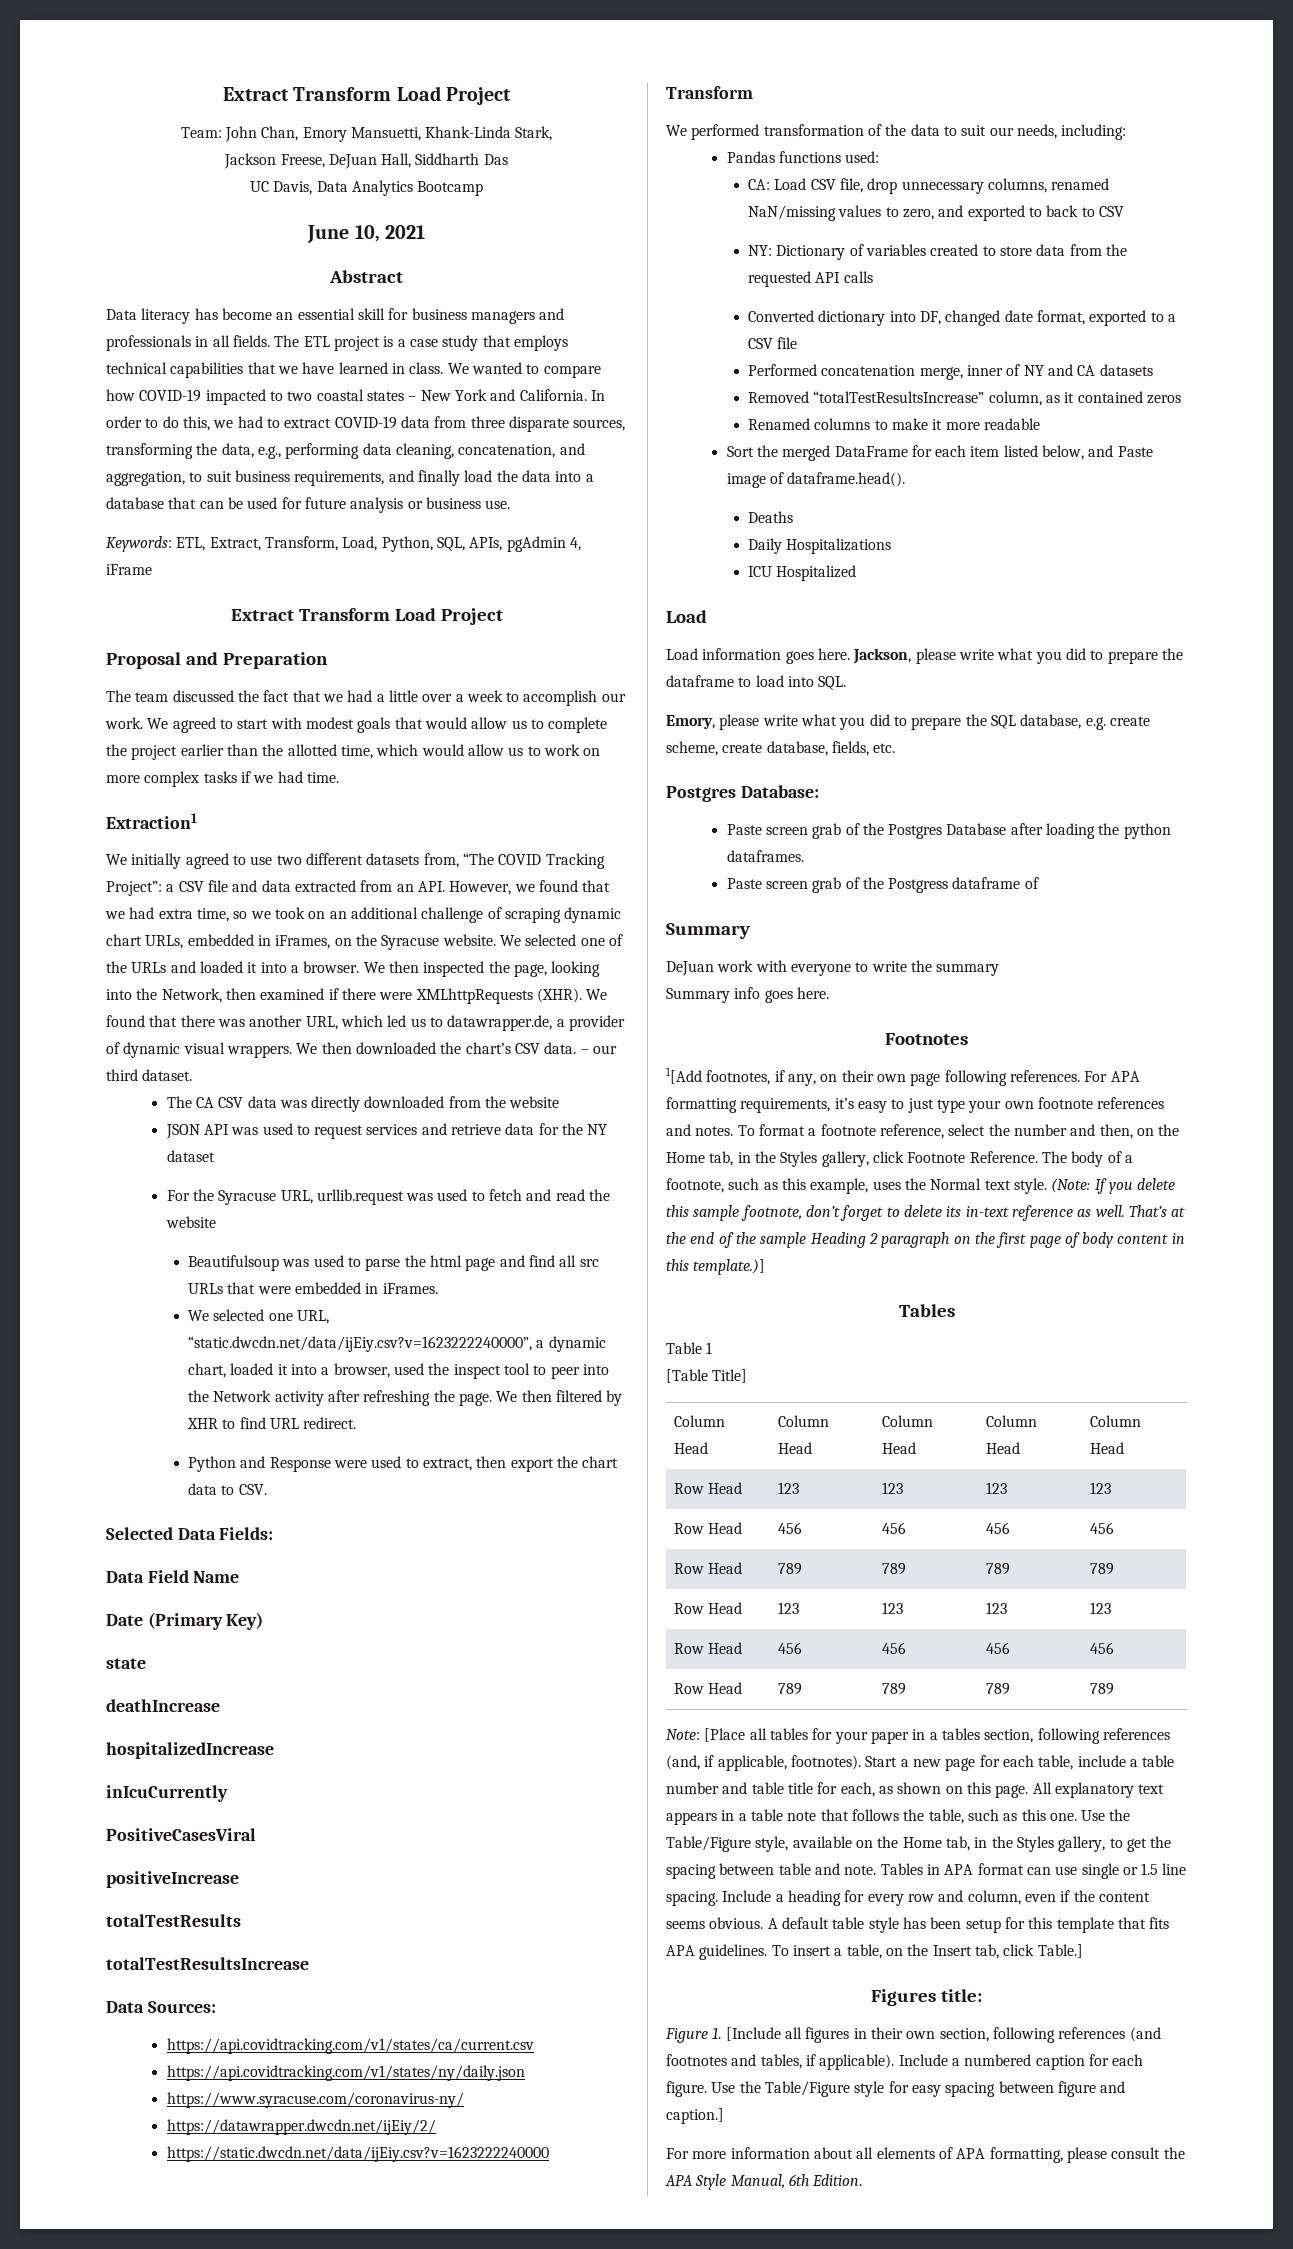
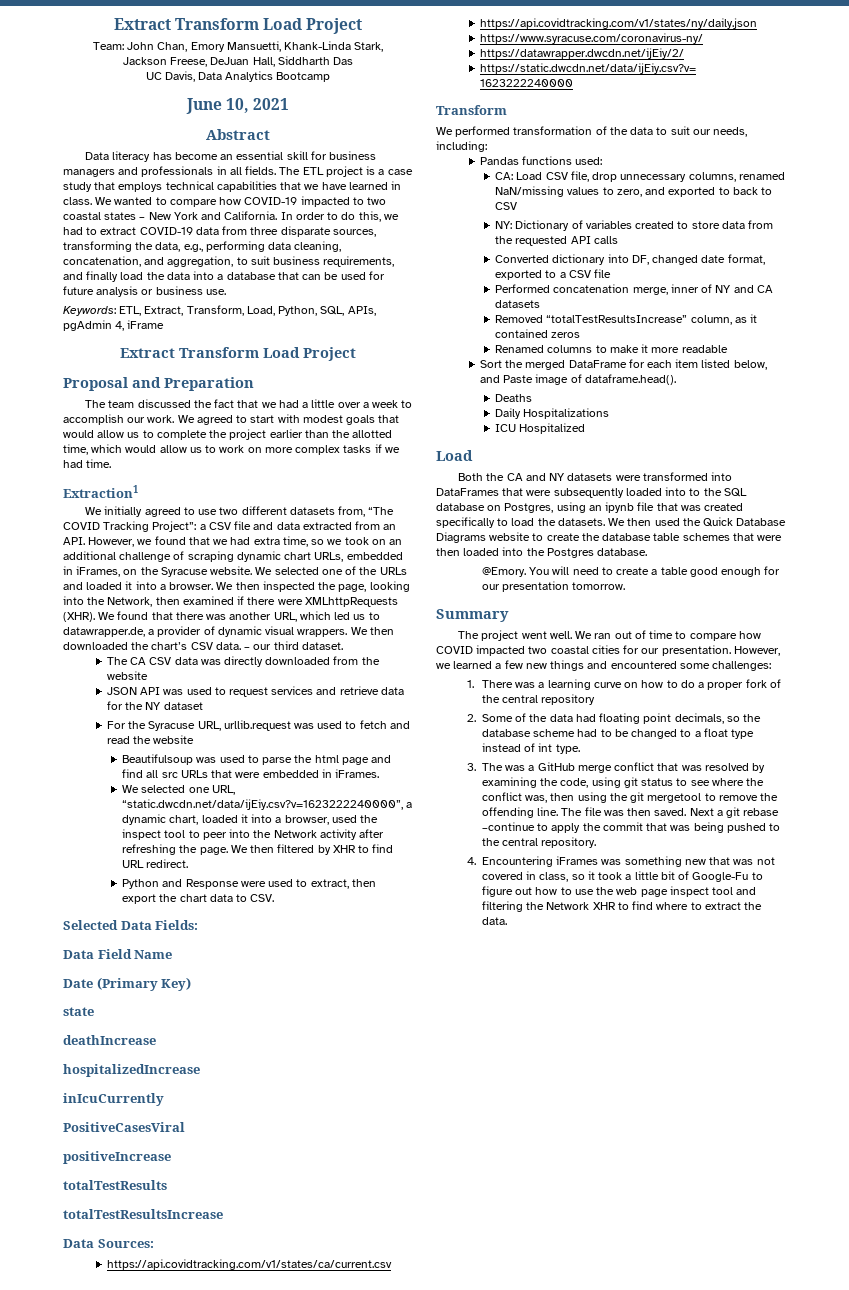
- Load information goes here. Jackson, please write what you did to prepare the dataframe to load into SQL.
- Emory, please write what you did to prepare the SQL database, e.g. create scheme, create database, fields, etc.
- Postgres Database:
- Paste screen grab of the Postgres Database after loading the python dataframes.
- Paste screen grab of the Postgress dataframe of
+ Both the CA and NY datasets were transformed into DataFrames that were subsequently loaded into to the SQL database on Postgres, using an ipynb file that was created specifically to load the datasets. We then used the Quick Database Diagrams website to create the database table schemes that were then loaded into the Postgres database.
+ @Emory. You will need to create a table good enough for our presentation tomorrow.
  Summary
- DeJuan work with everyone to write the summary
- Summary info goes here.
- Footnotes
- 1[Add footnotes, if any, on their own page following references. For APA formatting requirements, it’s easy to just type your own footnote references and notes. To format a footnote reference, select the number and then, on the Home tab, in the Styles gallery, click Footnote Reference. The body of a footnote, such as this example, uses the Normal text style. (Note: If you delete this sample footnote, don’t forget to delete its in-text reference as well. That’s at the end of the sample Heading 2 paragraph on the first page of body content in this template.)]
- Tables
- Table 1
- [Table Title]
- Column Head | Column Head | Column Head | Column Head | Column Head
- Row Head | 123 | 123 | 123 | 123
- Row Head | 456 | 456 | 456 | 456
- Row Head | 789 | 789 | 789 | 789
- Row Head | 123 | 123 | 123 | 123
- Row Head | 456 | 456 | 456 | 456
- Row Head | 789 | 789 | 789 | 789
- Note: [Place all tables for your paper in a tables section, following references (and, if applicable, footnotes). Start a new page for each table, include a table number and table title for each, as shown on this page. All explanatory text appears in a table note that follows the table, such as this one. Use the Table/Figure style, available on the Home tab, in the Styles gallery, to get the spacing between table and note. Tables in APA format can use single or 1.5 line spacing. Include a heading for every row and column, even if the content seems obvious. A default table style has been setup for this template that fits APA guidelines. To insert a table, on the Insert tab, click Table.]
- Figures title:
- Figure 1. [Include all figures in their own section, following references (and footnotes and tables, if applicable). Include a numbered caption for each figure. Use the Table/Figure style for easy spacing between figure and caption.]
- For more information about all elements of APA formatting, please consult the APA Style Manual, 6th Edition.
+ The project went well. We ran out of time to compare how COVID impacted two coastal cities for our presentation. However, we learned a few new things and encountered some challenges:
+ 1. There was a learning curve on how to do a proper fork of the central repository
+ 2. Some of the data had floating point decimals, so the database scheme had to be changed to a float type instead of int type.
+ 3. The was a GitHub merge conflict that was resolved by examining the code, using git status to see where the conflict was, then using the git mergetool to remove the offending line. The file was then saved. Next a git rebase –continue to apply the commit that was being pushed to the central repository.
+ 4. Encountering iFrames was something new that was not covered in class, so it took a little bit of Google-Fu to figure out how to use the web page inspect tool and filtering the Network XHR to find where to extract the data.

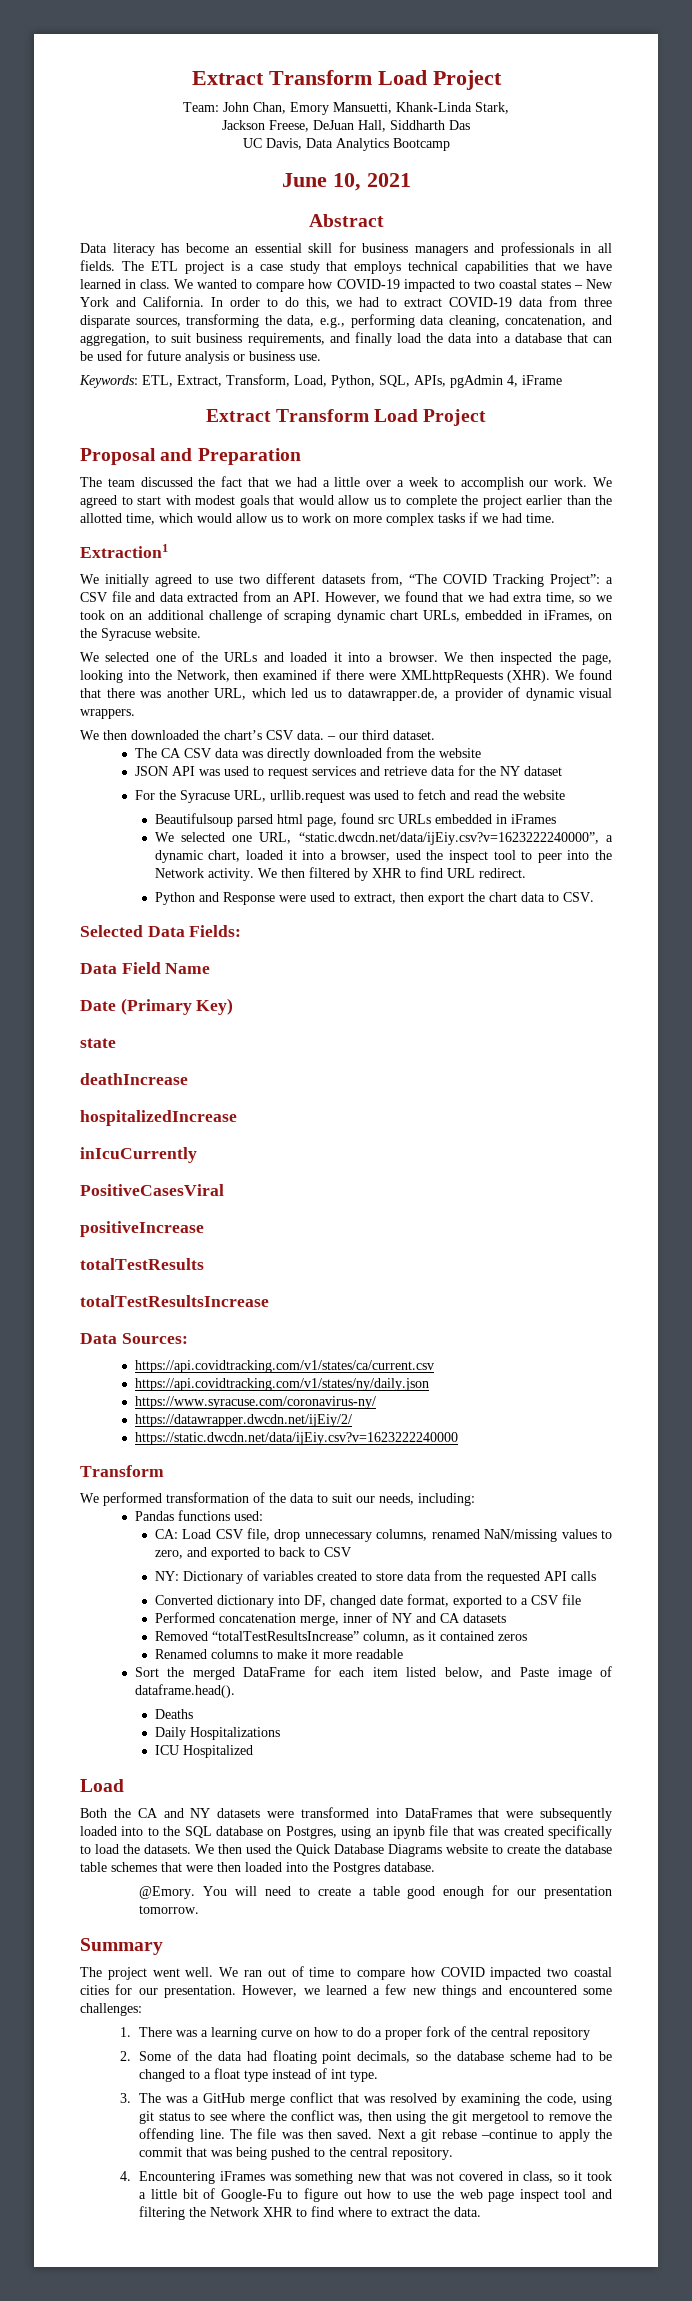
- a CSV file and data extracted from an API. However, we found that we had extra time, so we took on an additional challenge of scraping dynamic chart URLs, embedded in iFrames, on the Syracuse website. We selected one of the URLs and loaded it into a browser.
+ a CSV file and data extracted from an API. However, we found that we had extra time, so we took on an additional challenge of scraping dynamic chart URLs, embedded in iFrames, on the Syracuse website.
+ We selected one of the URLs and loaded it into a browser.
- We found that there was another URL, which led us to datawrapper.de, a provider of dynamic visual wrappers. We then downloaded the chart’s CSV data.
+ We found that there was another URL, which led us to datawrapper.de, a provider of dynamic visual wrappers.
+ We then downloaded the chart’s CSV data.
- Beautifulsoup was used to parse the html page and find all src URLs that were embedded in iFrames.
+ Beautifulsoup parsed html page, found src URLs embedded in iFrames
- We selected one URL, “static.dwcdn.net/data/ijEiy.csv?v=1623222240000”, a dynamic chart, loaded it into a browser, used the inspect tool to peer into the Network activity after refreshing the page.
+ We selected one URL, “static.dwcdn.net/data/ijEiy.csv?v=1623222240000”, a dynamic chart, loaded it into a browser, used the inspect tool to peer into the Network activity.

